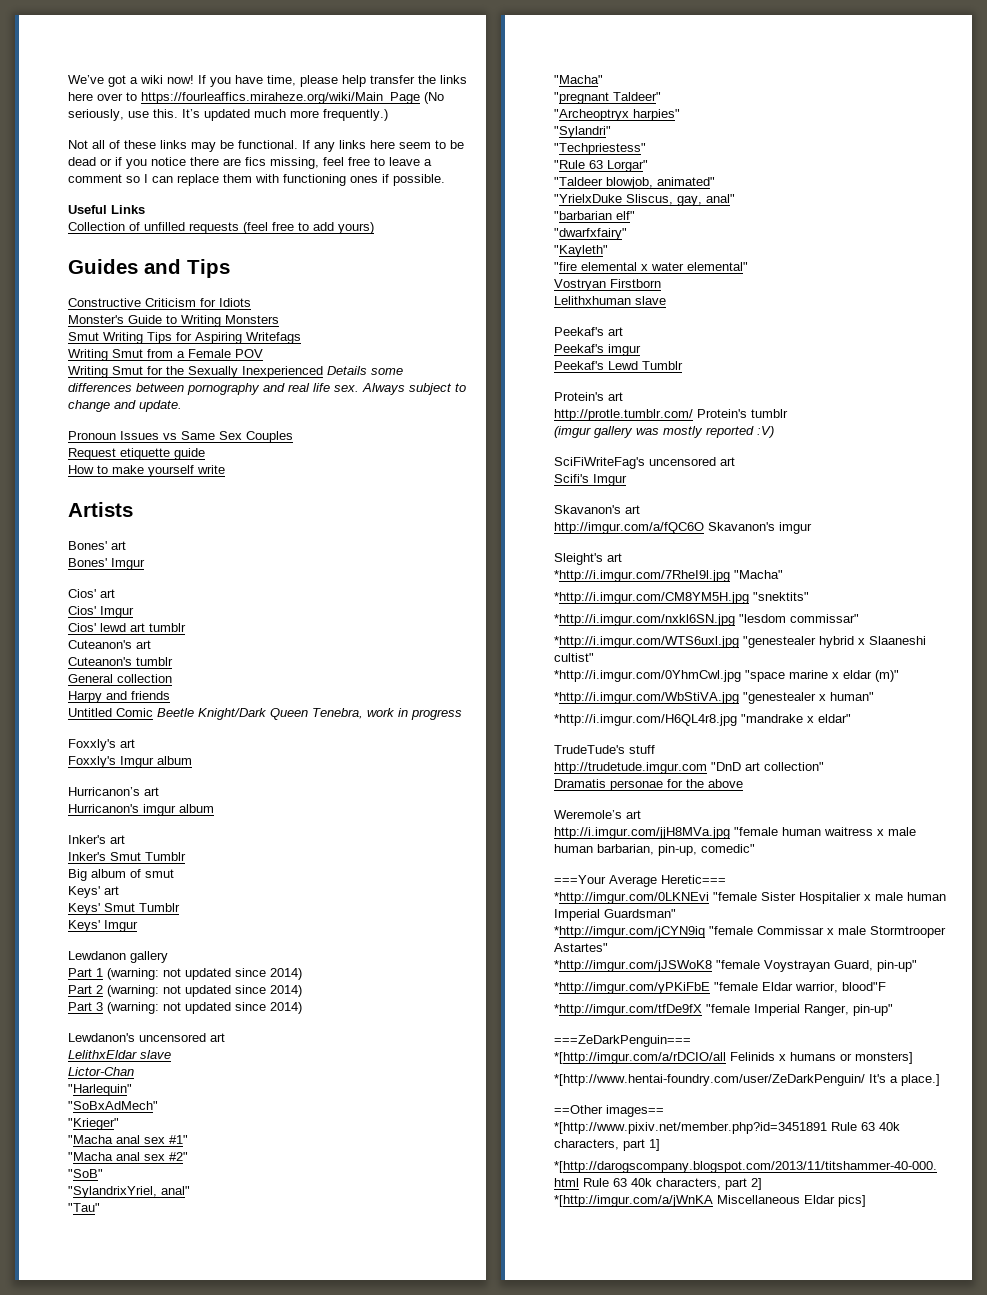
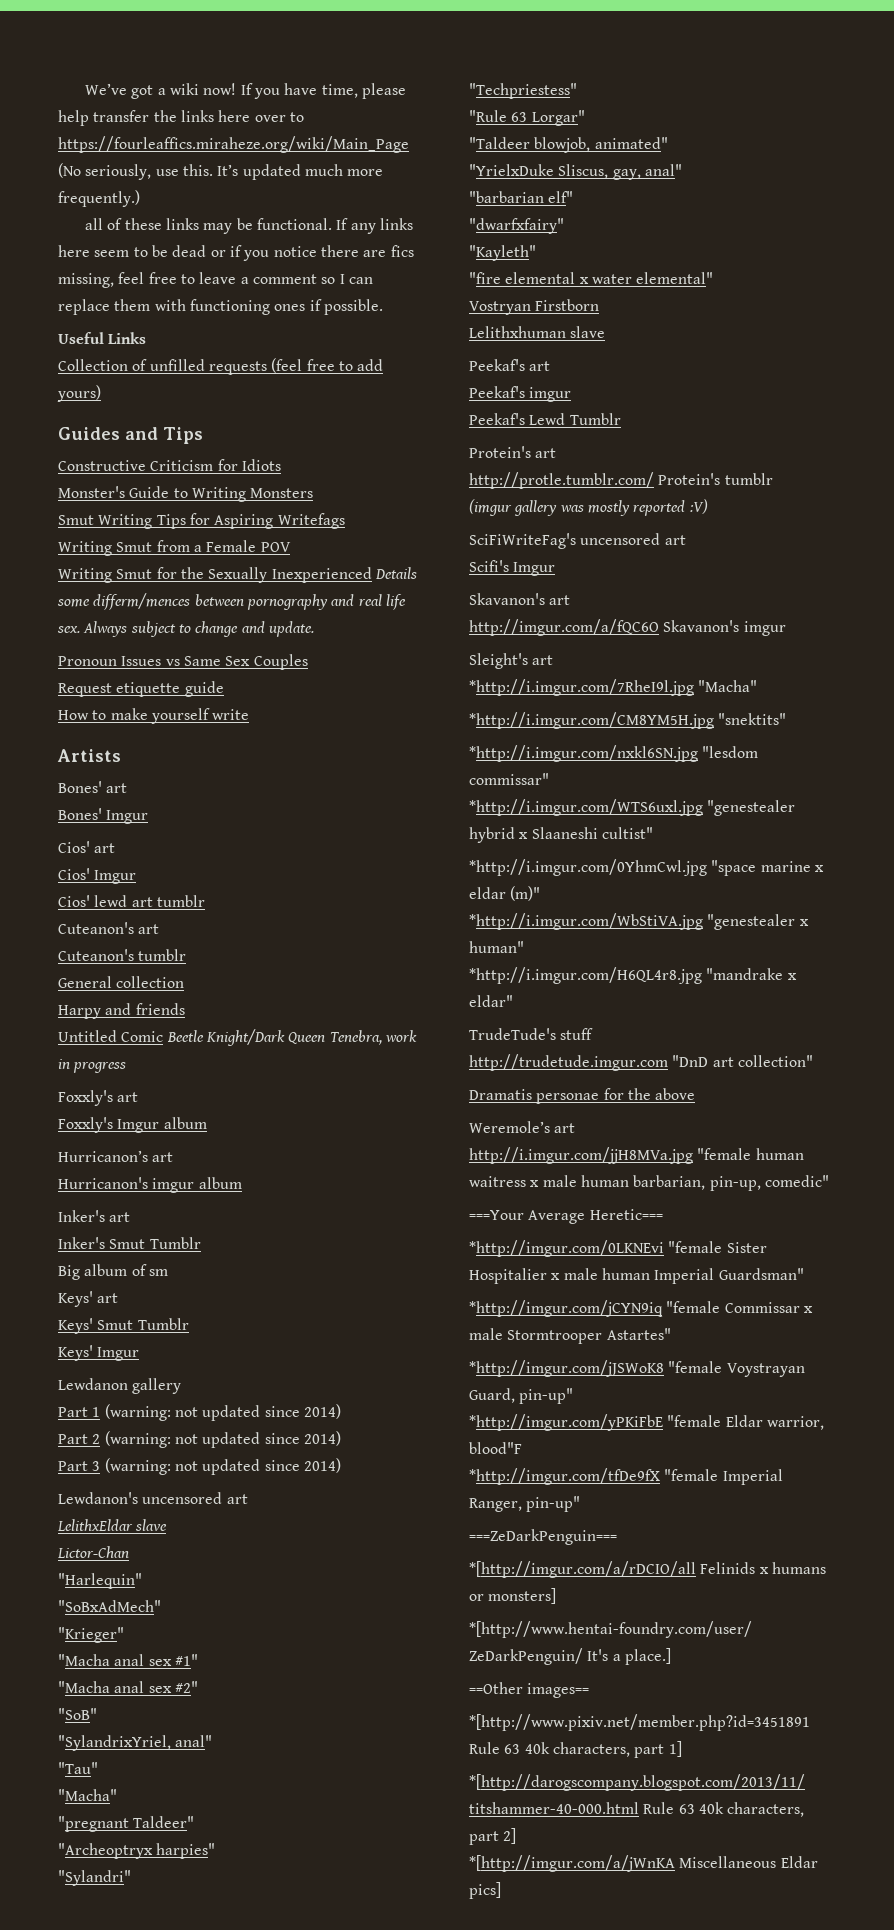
- Not all of these links may be functional.
+ all of these links may be functional.
- Writing Smut for the Sexually Inexperienced Details some differences between pornography and real life sex.
+ Writing Smut for the Sexually Inexperienced Details some differm/mences between pornography and real life sex.
- Big album of smut
+ Big album of sm

